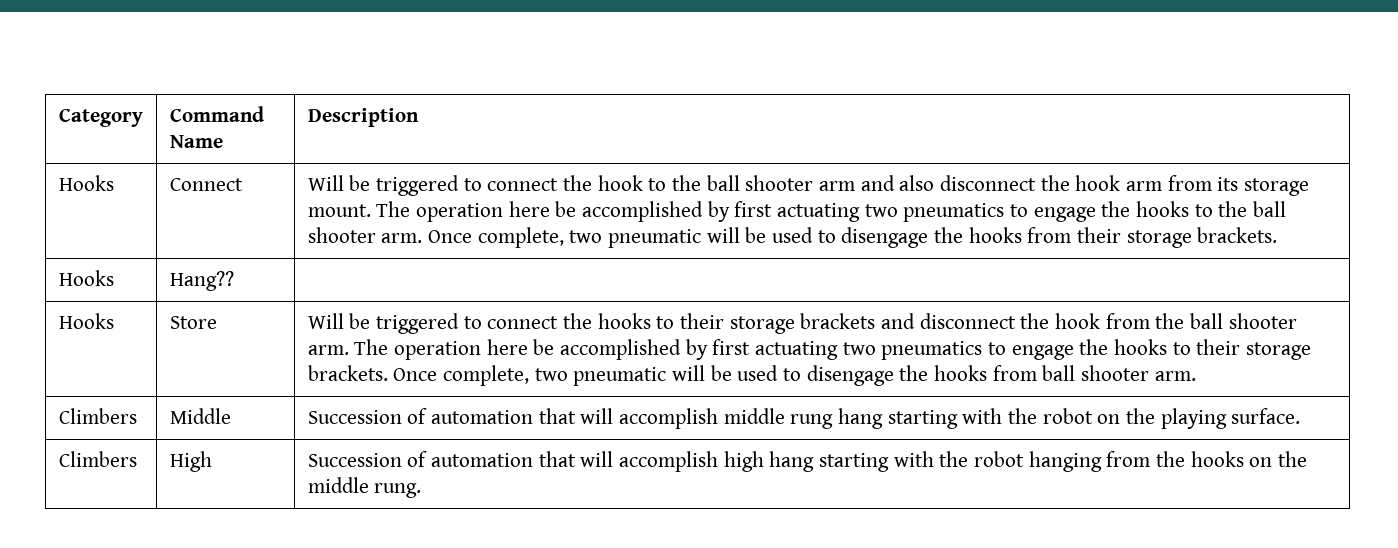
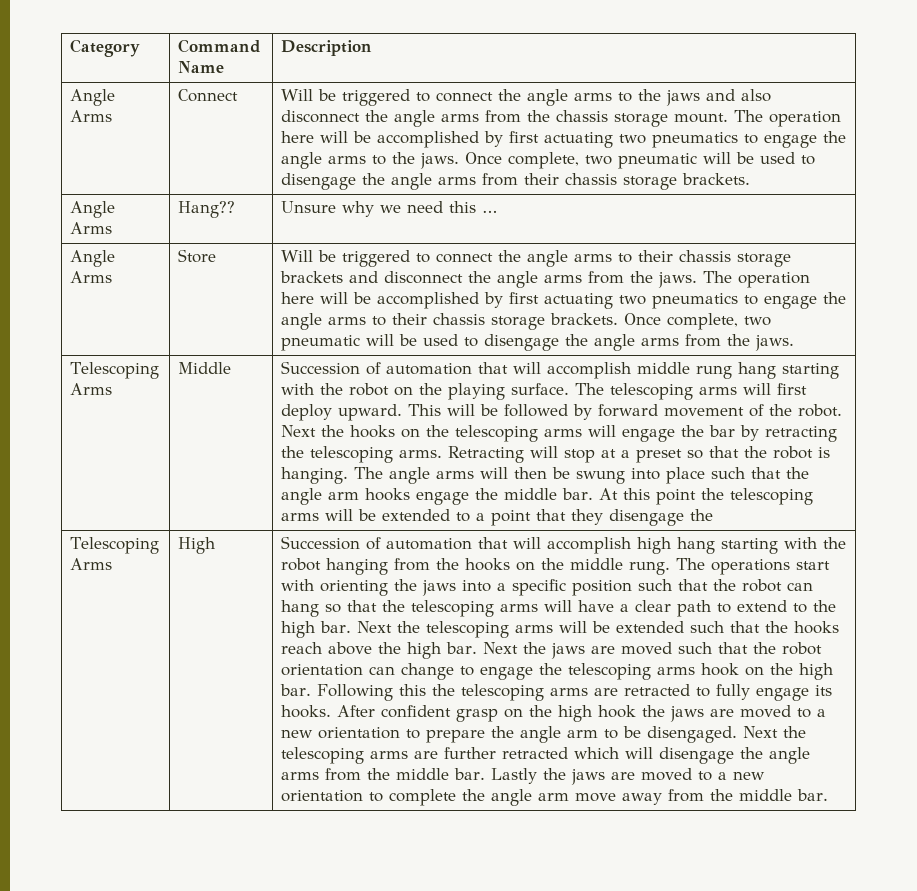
  Category | Command Name | Description
- Hooks
+ Angle Arms
- Will be triggered to connect the hook to the ball shooter arm and also disconnect the hook arm from its storage mount.
+ Will be triggered to connect the angle arms to the jaws and also disconnect the angle arms from the chassis storage mount.
- The operation here be accomplished by first actuating two pneumatics to engage the hooks to the ball shooter arm.
+ The operation here will be accomplished by first actuating two pneumatics to engage the angle arms to the jaws.
- Once complete, two pneumatic will be used to disengage the hooks from their storage brackets.
+ Once complete, two pneumatic will be used to disengage the angle arms from their chassis storage brackets.
- Hooks | Hang?? |
- Hooks
+ Angle Arms | Hang?? | Unsure why we need this …
+ Angle Arms
- Will be triggered to connect the hooks to their storage brackets and disconnect the hook from the ball shooter arm. The operation here be accomplished by first actuating two pneumatics to engage the hooks to their storage brackets.
+ Will be triggered to connect the angle arms to their chassis storage brackets and disconnect the angle arms from the jaws. The operation here will be accomplished by first actuating two pneumatics to engage the angle arms to their chassis storage brackets.
- Once complete, two pneumatic will be used to disengage the hooks from ball shooter arm.
- Climbers | Middle | Succession of automation that will accomplish middle rung hang starting with the robot on the playing surface.
- Climbers | High | Succession of automation that will accomplish high hang starting with the robot hanging from the hooks on the middle rung.
+ Once complete, two pneumatic will be used to disengage the angle arms from the jaws.
+ Telescoping Arms | Middle | Succession of automation that will accomplish middle rung hang starting with the robot on the playing surface. The telescoping arms will first deploy upward. This will be followed by forward movement of the robot. Next the hooks on the telescoping arms will engage the bar by retracting the telescoping arms. Retracting will stop at a preset so that the robot is hanging. The angle arms will then be swung into place such that the angle arm hooks engage the middle bar. At this point the telescoping arms will be extended to a point that they disengage the
+ Telescoping Arms | High | Succession of automation that will accomplish high hang starting with the robot hanging from the hooks on the middle rung.
+ The operations start with orienting the jaws into a specific position such that the robot can hang so that the telescoping arms will have a clear path to extend to the high bar. Next the telescoping arms will be extended such that the hooks reach above the high bar. Next the jaws are moved such that the robot orientation can change to engage the telescoping arms hook on the high bar. Following this the telescoping arms are retracted to fully engage its hooks. After confident grasp on the high hook the jaws are moved to a new orientation to prepare the angle arm to be disengaged. Next the telescoping arms are further retracted which will disengage the angle arms from the middle bar. Lastly the jaws are moved to a new orientation to complete the angle arm move away from the middle bar.

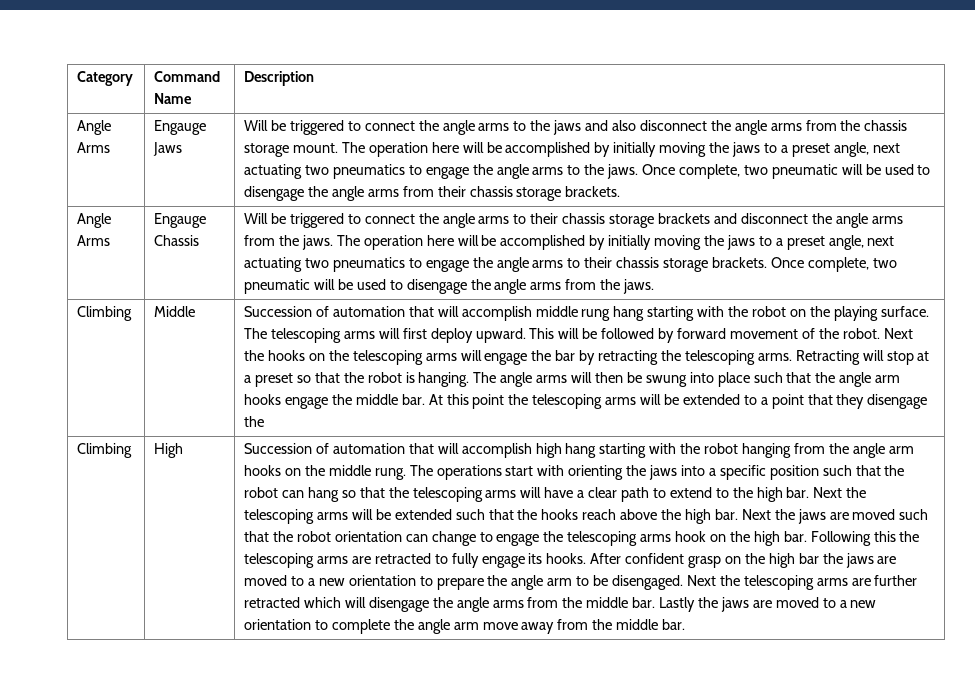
- Connect
+ Engauge Jaws
- The operation here will be accomplished by first actuating two pneumatics to engage the angle arms to the jaws.
+ The operation here will be accomplished by initially moving the jaws to a preset angle, next actuating two pneumatics to engage the angle arms to the jaws.
- Hang?? | Unsure why we need this …
- Angle Arms | Store
+ Engauge Chassis
- The operation here will be accomplished by first actuating two pneumatics to engage the angle arms to their chassis storage brackets.
+ The operation here will be accomplished by initially moving the jaws to a preset angle, next actuating two pneumatics to engage the angle arms to their chassis storage brackets.
  Once complete, two pneumatic will be used to disengage the angle arms from the jaws.
- Telescoping Arms
+ Climbing
  At this point the telescoping arms will be extended to a point that they disengage the
- Telescoping Arms
+ Climbing
- Succession of automation that will accomplish high hang starting with the robot hanging from the hooks on the middle rung.
+ Succession of automation that will accomplish high hang starting with the robot hanging from the angle arm hooks on the middle rung.
- After confident grasp on the high hook the jaws are moved to a new orientation to prepare the angle arm to be disengaged.
+ After confident grasp on the high bar the jaws are moved to a new orientation to prepare the angle arm to be disengaged.

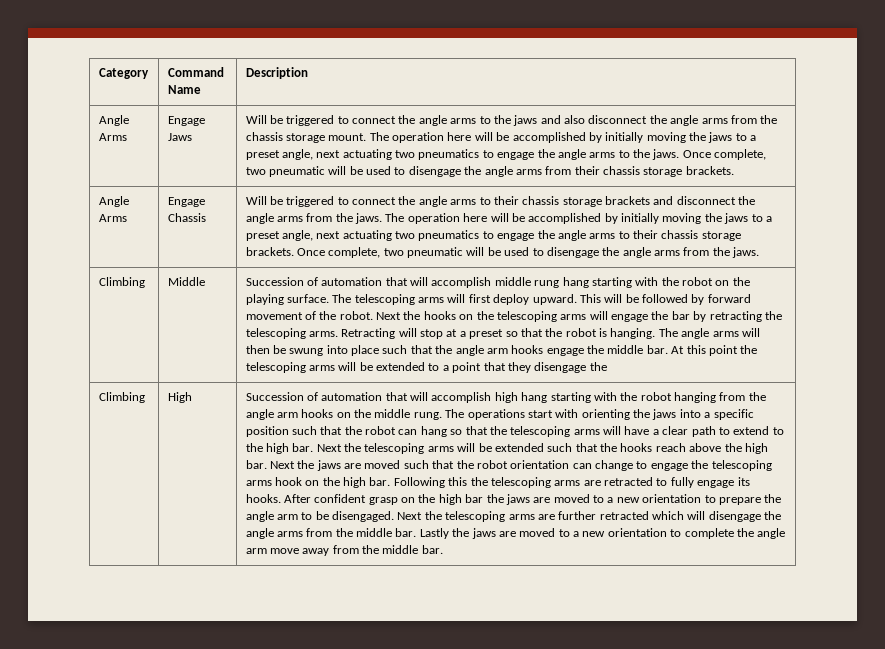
- Engauge Jaws
+ Engage Jaws
- Engauge Chassis
+ Engage Chassis

